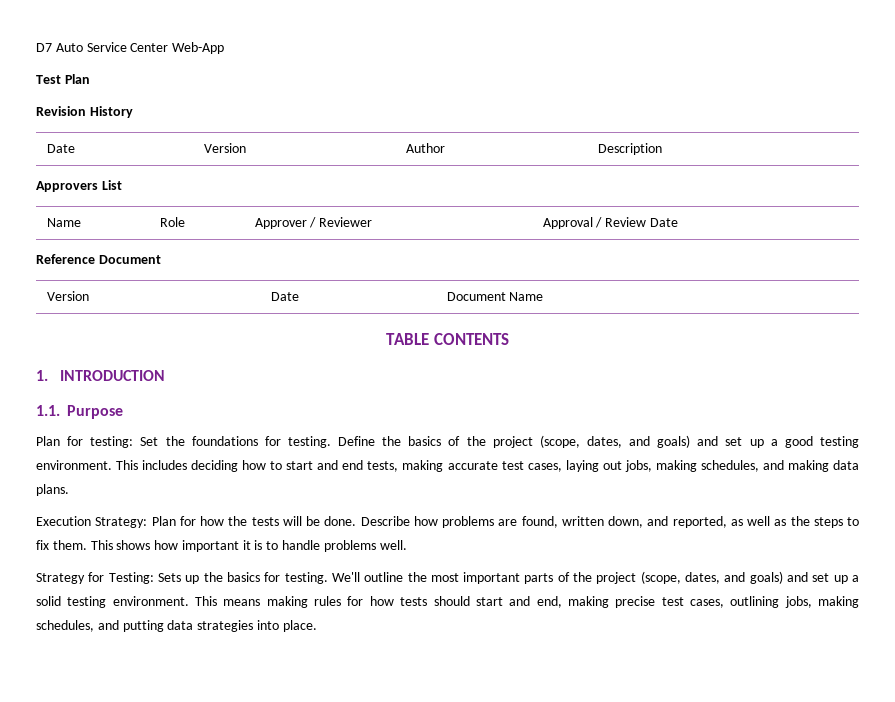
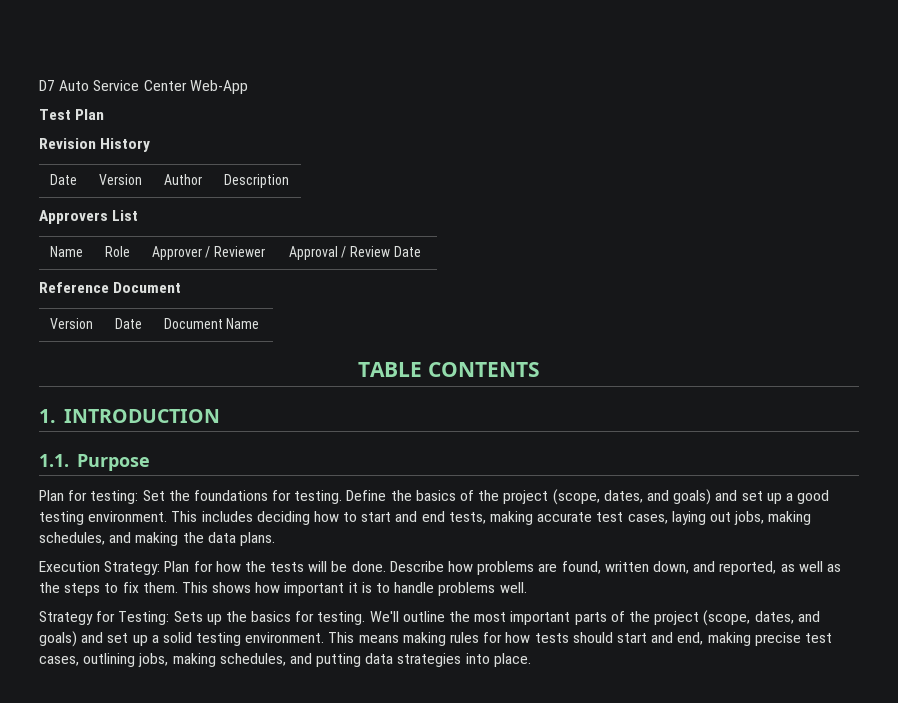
- This includes deciding how to start and end tests, making accurate test cases, laying out jobs, making schedules, and making data plans.
+ This includes deciding how to start and end tests, making accurate test cases, laying out jobs, making schedules, and making the data plans.

